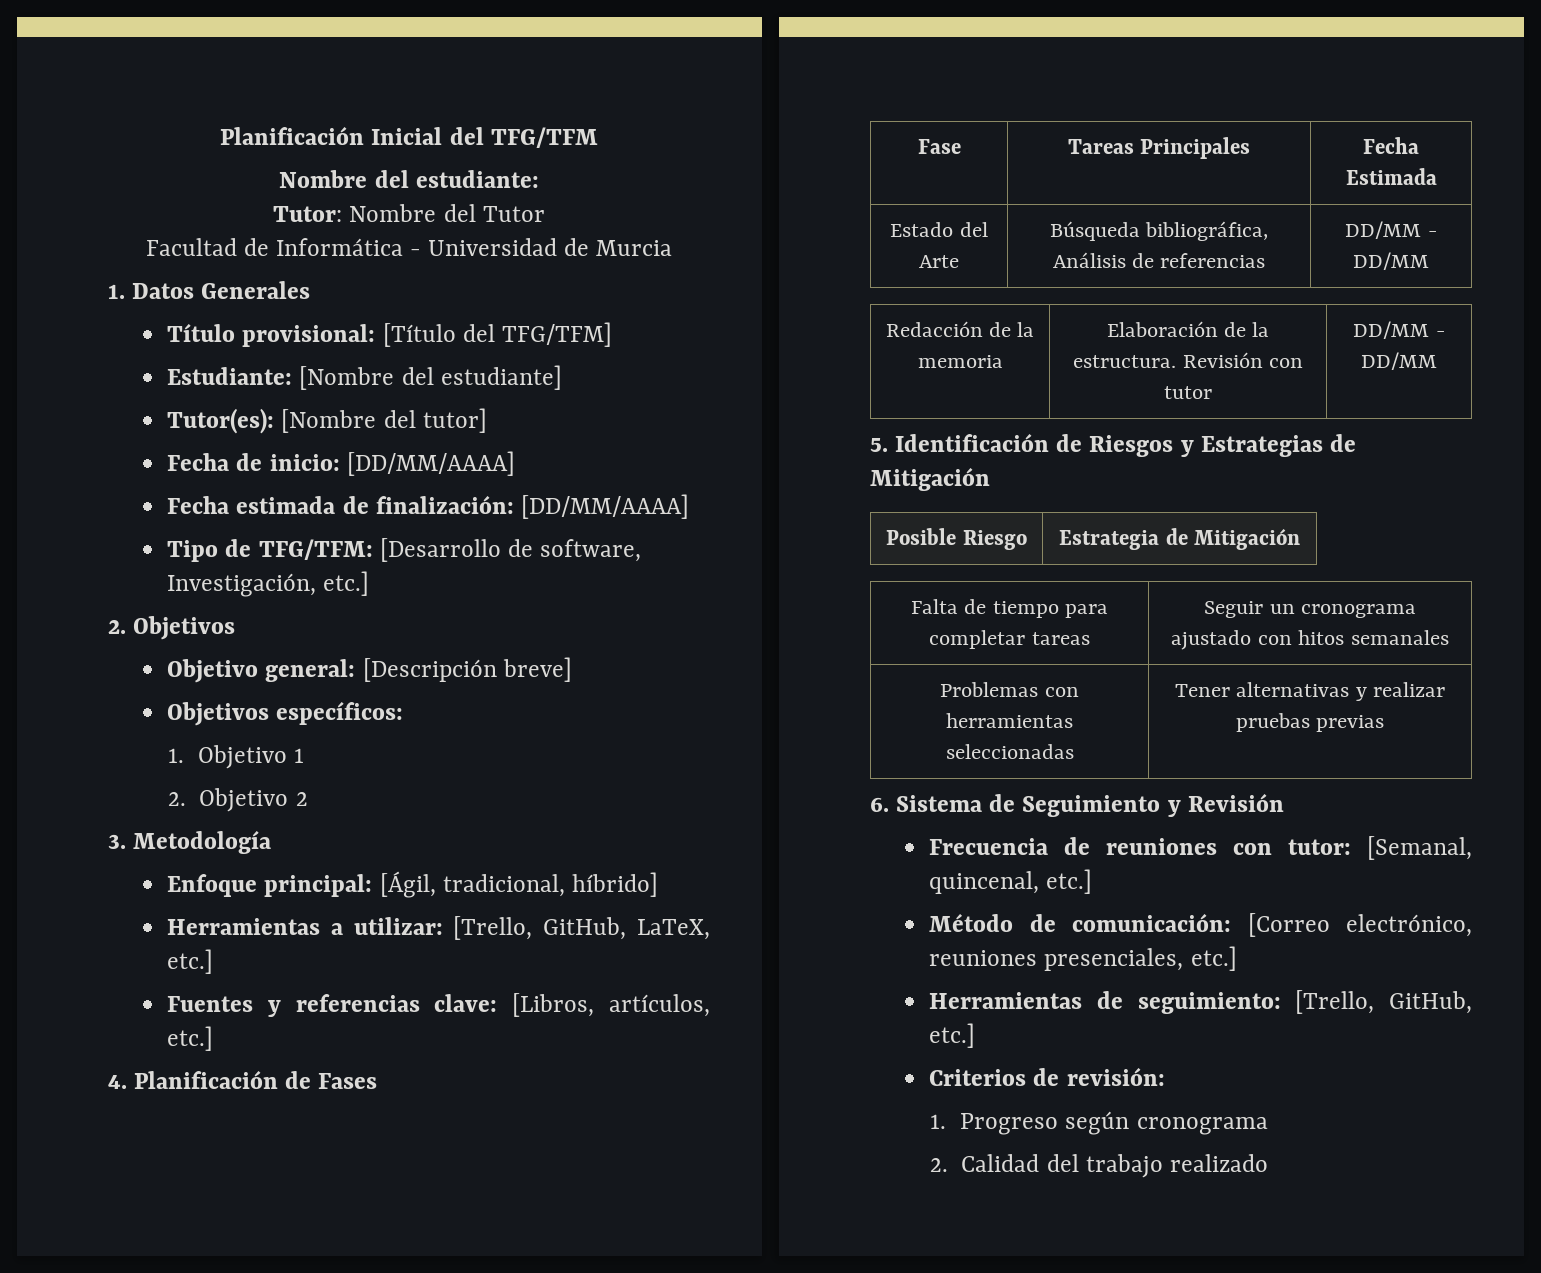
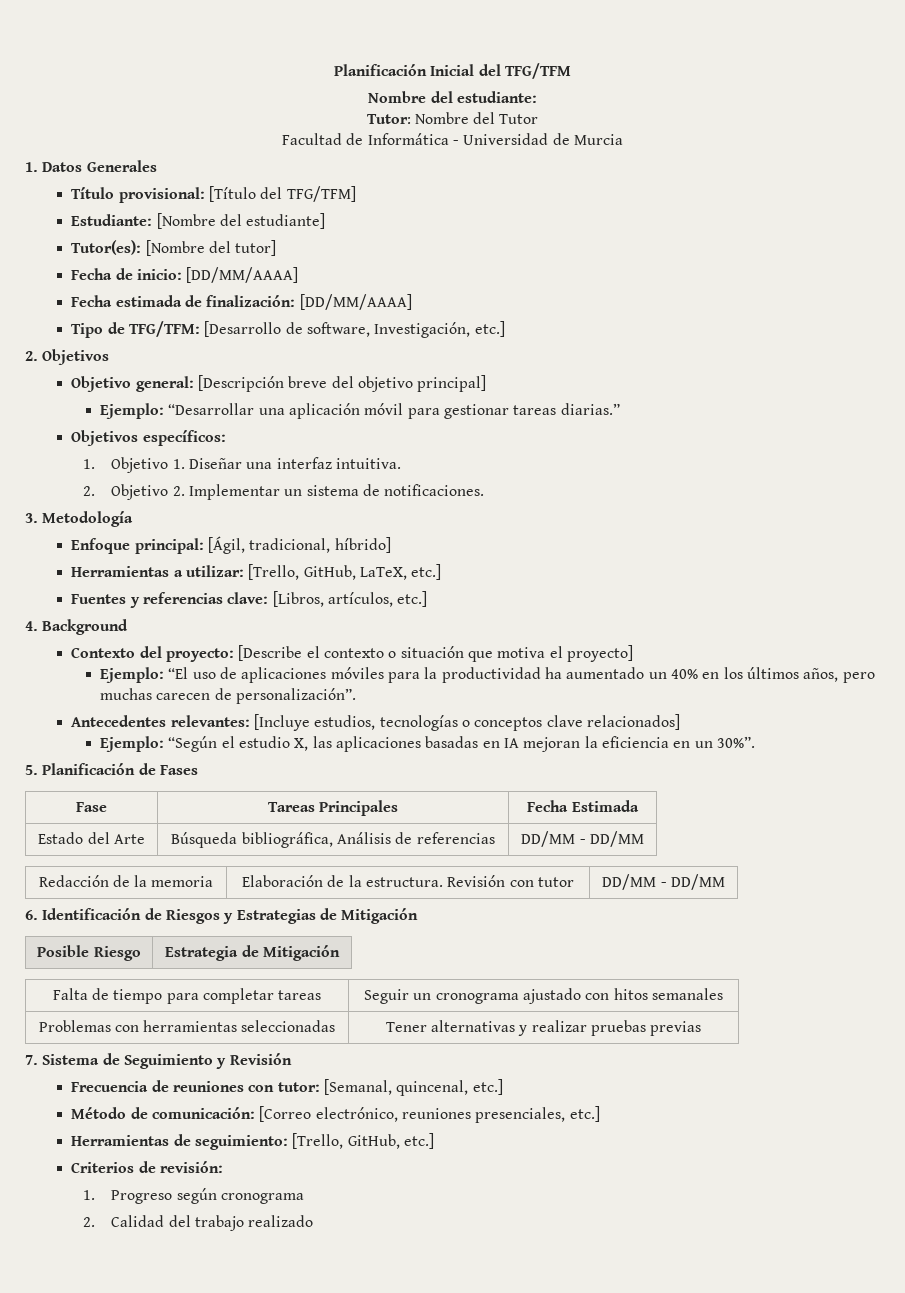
- Objetivo general: [Descripción breve]
+ Objetivo general: [Descripción breve del objetivo principal]
+ Ejemplo: “Desarrollar una aplicación móvil para gestionar tareas diarias.”
  Objetivos específicos:
- 1. Objetivo 1
- 2. Objetivo 2
+ 1. Objetivo 1. Diseñar una interfaz intuitiva.
+ 2. Objetivo 2. Implementar un sistema de notificaciones.
- 4. Planificación de Fases
+ 4. Background
+ Contexto del proyecto: [Describe el contexto o situación que motiva el proyecto]
+ Ejemplo: “El uso de aplicaciones móviles para la productividad ha aumentado un 40% en los últimos años, pero muchas carecen de personalización”.
+ Antecedentes relevantes: [Incluye estudios, tecnologías o conceptos clave relacionados]
+ Ejemplo: “Según el estudio X, las aplicaciones basadas en IA mejoran la eficiencia en un 30%”.
+ 5. Planificación de Fases
- 5. Identificación de Riesgos y Estrategias de Mitigación
+ 6. Identificación de Riesgos y Estrategias de Mitigación
- 6. Sistema de Seguimiento y Revisión
+ 7. Sistema de Seguimiento y Revisión

